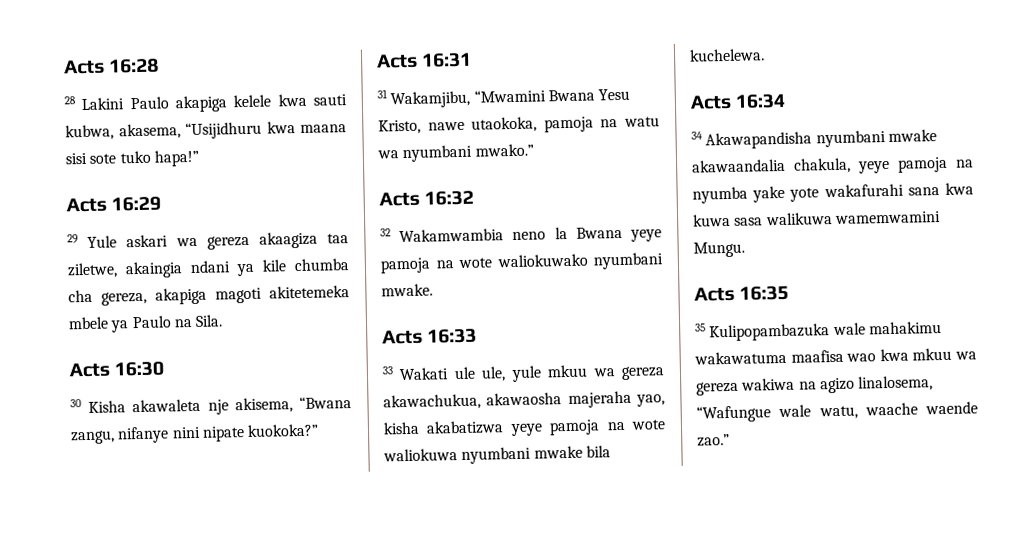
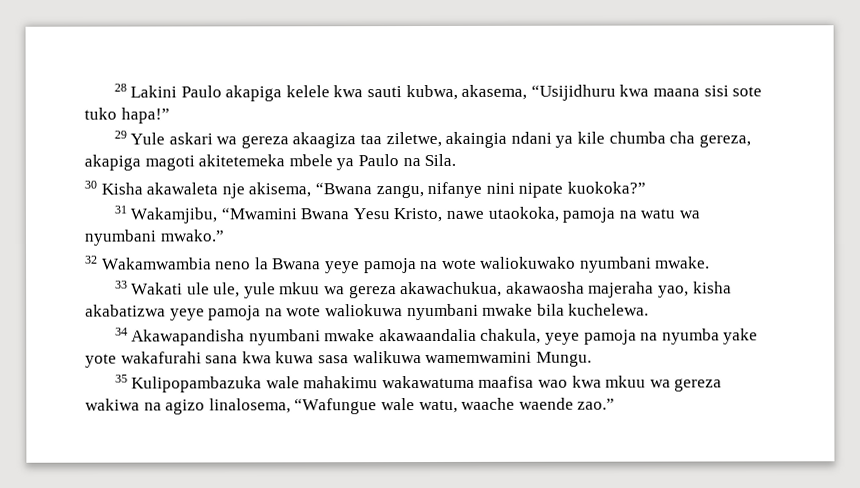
- Acts 16:28
- Acts 16:29
- Acts 16:30
- Acts 16:31
- Acts 16:32
- Acts 16:33
- Acts 16:34
- Acts 16:35

